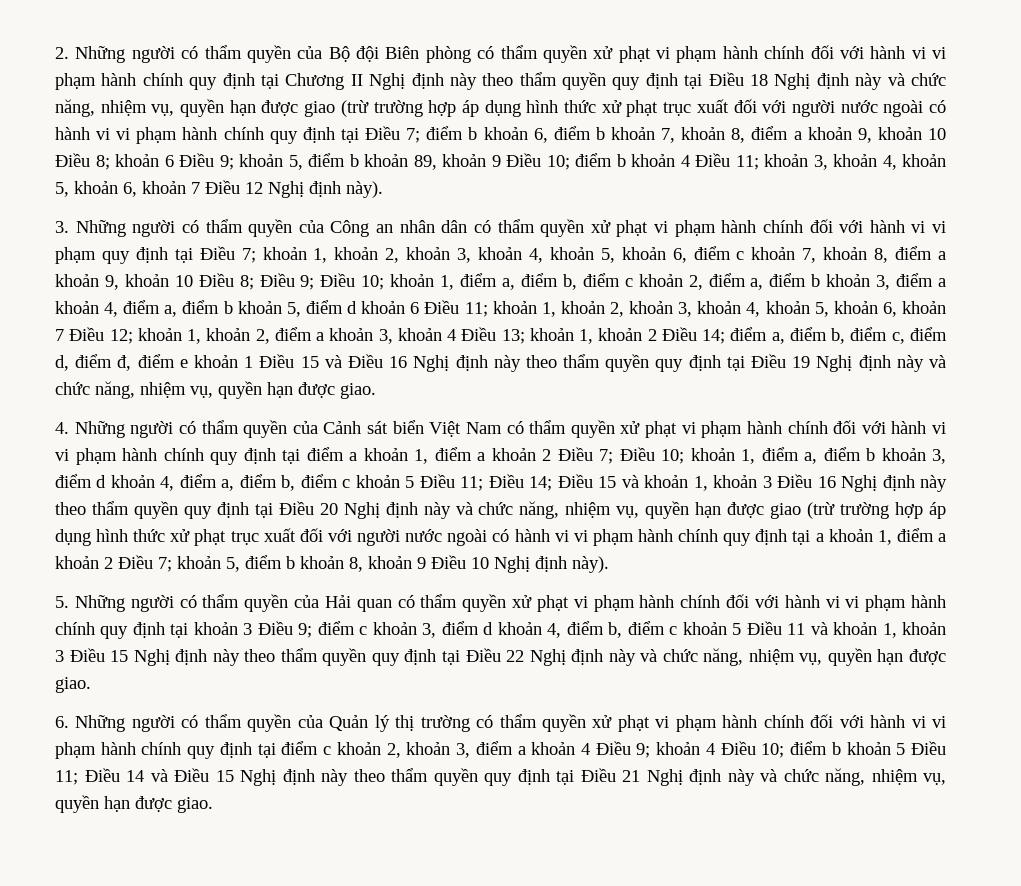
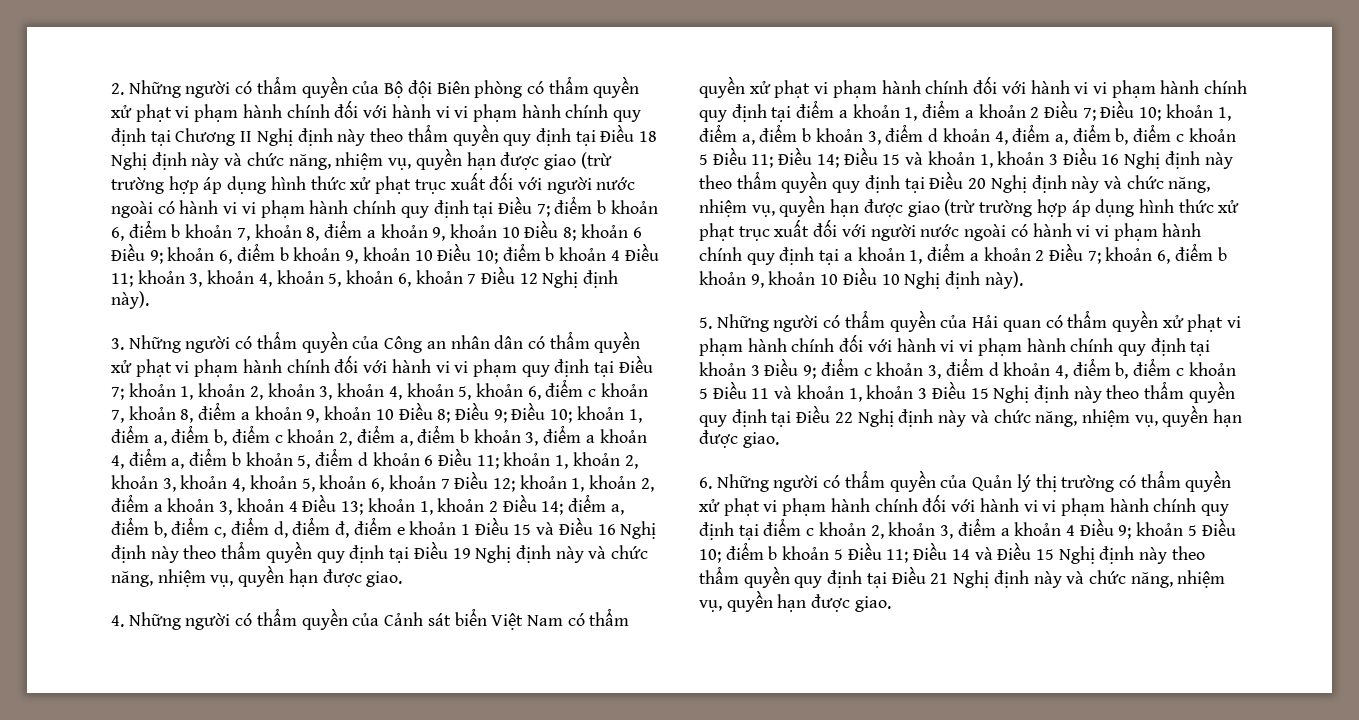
- khoản 5, điểm b khoản 89, khoản 9 Điều 10;
+ khoản 6, điểm b khoản 9, khoản 10 Điều 10;
- khoản 5, điểm b khoản 8, khoản 9 Điều 10 Nghị định này).
+ khoản 6, điểm b khoản 9, khoản 10 Điều 10 Nghị định này).
- khoản 4 Điều 10;
+ khoản 5 Điều 10;

